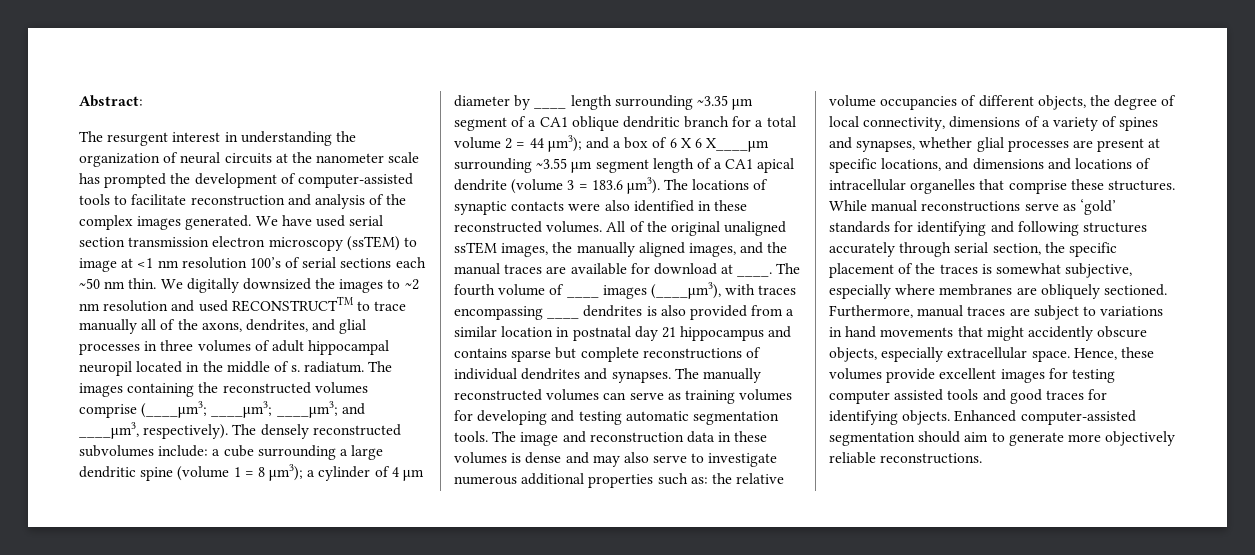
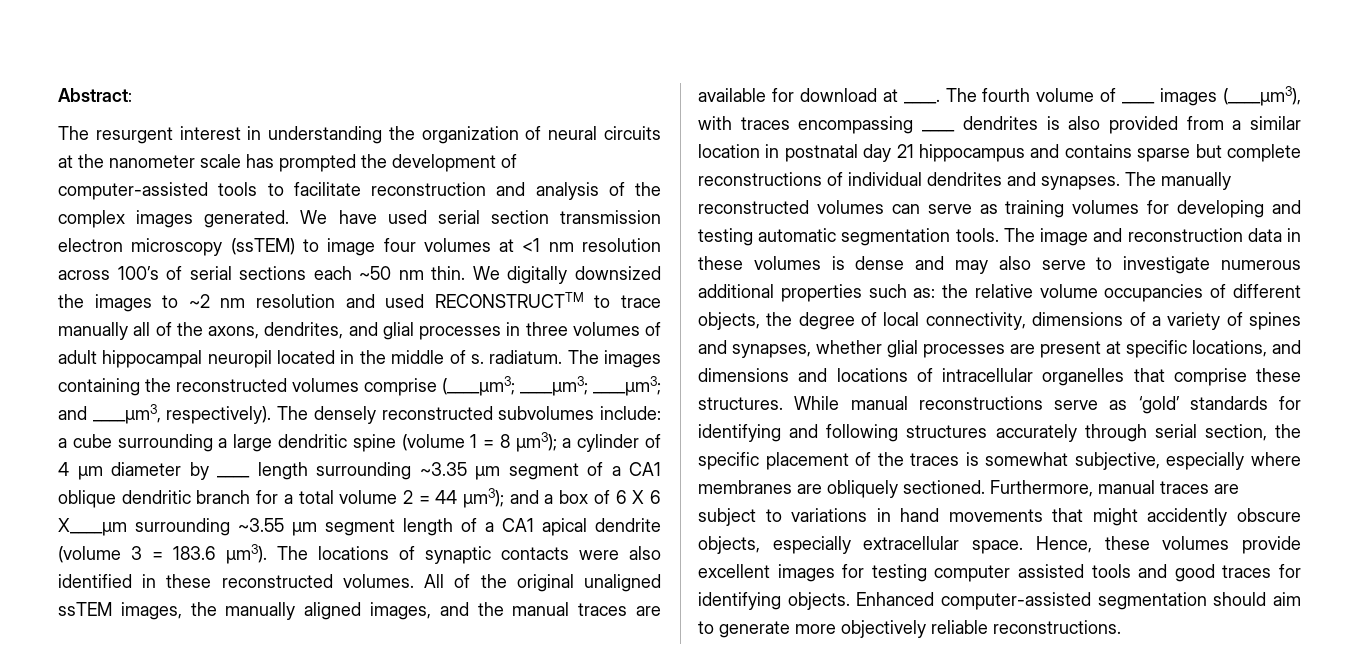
- We have used serial section transmission electron microscopy (ssTEM) to image at <1 nm resolution 100’s of serial sections each ~50 nm thin.
+ We have used serial section transmission electron microscopy (ssTEM) to image four volumes at <1 nm resolution across 100’s of serial sections each ~50 nm thin.

